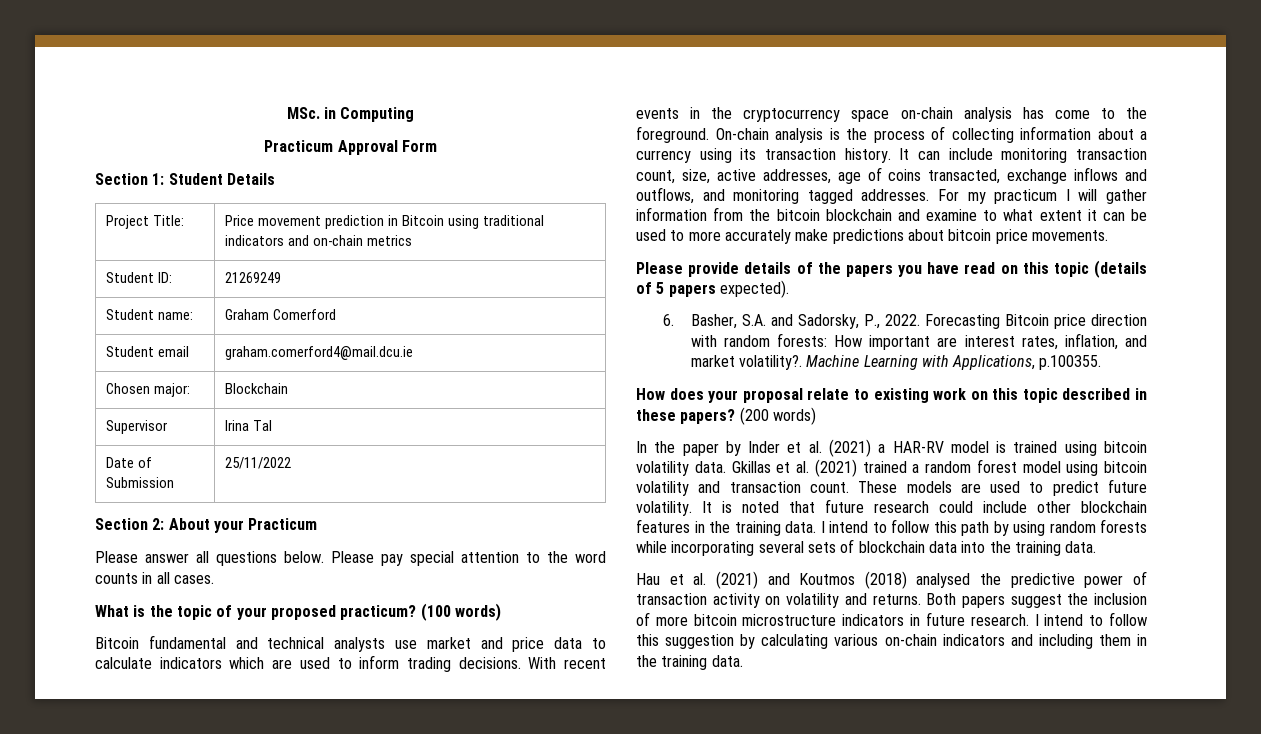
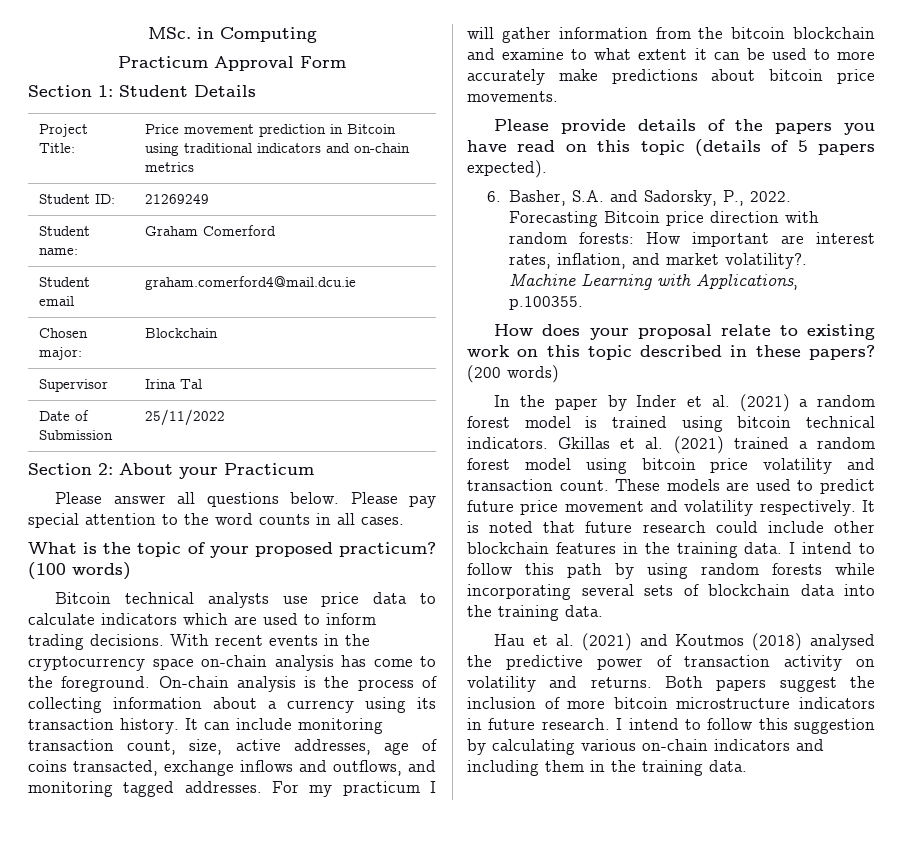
- Bitcoin fundamental and technical analysts use market and price data to calculate indicators which are used to inform trading decisions.
+ Bitcoin technical analysts use price data to calculate indicators which are used to inform trading decisions.
- In the paper by Inder et al. (2021) a HAR-RV model is trained using bitcoin volatility data.
+ In the paper by Inder et al. (2021) a random forest model is trained using bitcoin technical indicators.
- Gkillas et al. (2021) trained a random forest model using bitcoin volatility and transaction count.
+ Gkillas et al. (2021) trained a random forest model using bitcoin price volatility and transaction count.
- These models are used to predict future volatility.
+ These models are used to predict future price movement and volatility respectively.

